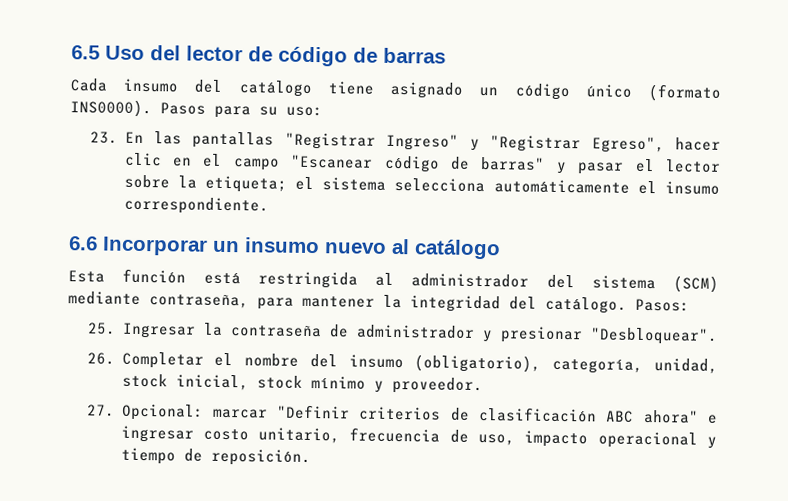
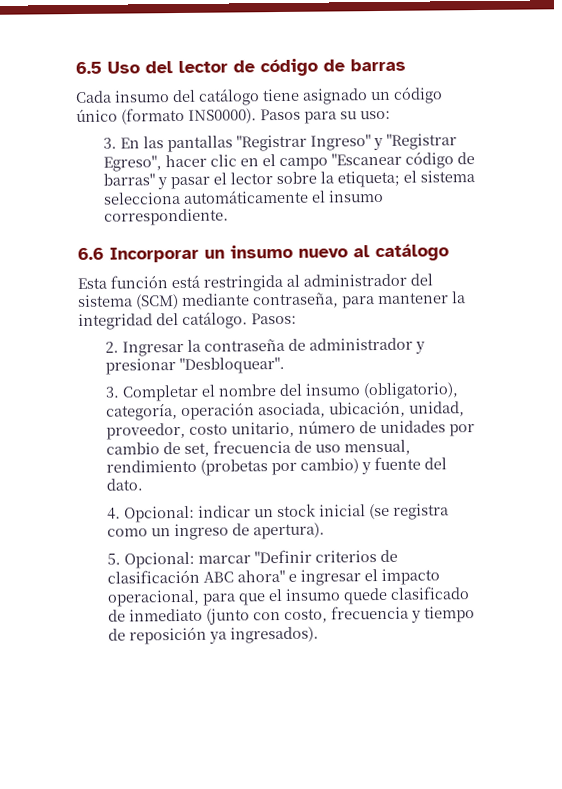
- 23. En las pantallas "Registrar Ingreso" y "Registrar Egreso", hacer clic en el campo "Escanear código de barras" y pasar el lector sobre la etiqueta; el sistema selecciona automáticamente el insumo correspondiente.
+ 3. En las pantallas "Registrar Ingreso" y "Registrar Egreso", hacer clic en el campo "Escanear código de barras" y pasar el lector sobre la etiqueta; el sistema selecciona automáticamente el insumo correspondiente.
- 25. Ingresar la contraseña de administrador y presionar "Desbloquear".
+ 2. Ingresar la contraseña de administrador y presionar "Desbloquear".
- 26. Completar el nombre del insumo (obligatorio), categoría, unidad, stock inicial, stock mínimo y proveedor.
- 27. Opcional: marcar "Definir criterios de clasificación ABC ahora" e ingresar costo unitario, frecuencia de uso, impacto operacional y tiempo de reposición.
+ 3. Completar el nombre del insumo (obligatorio), categoría, operación asociada, ubicación, unidad, proveedor, costo unitario, número de unidades por cambio de set, frecuencia de uso mensual, rendimiento (probetas por cambio) y fuente del dato.
+ 4. Opcional: indicar un stock inicial (se registra como un ingreso de apertura).
+ 5. Opcional: marcar "Definir criterios de clasificación ABC ahora" e ingresar el impacto operacional, para que el insumo quede clasificado de inmediato (junto con costo, frecuencia y tiempo de reposición ya ingresados).

